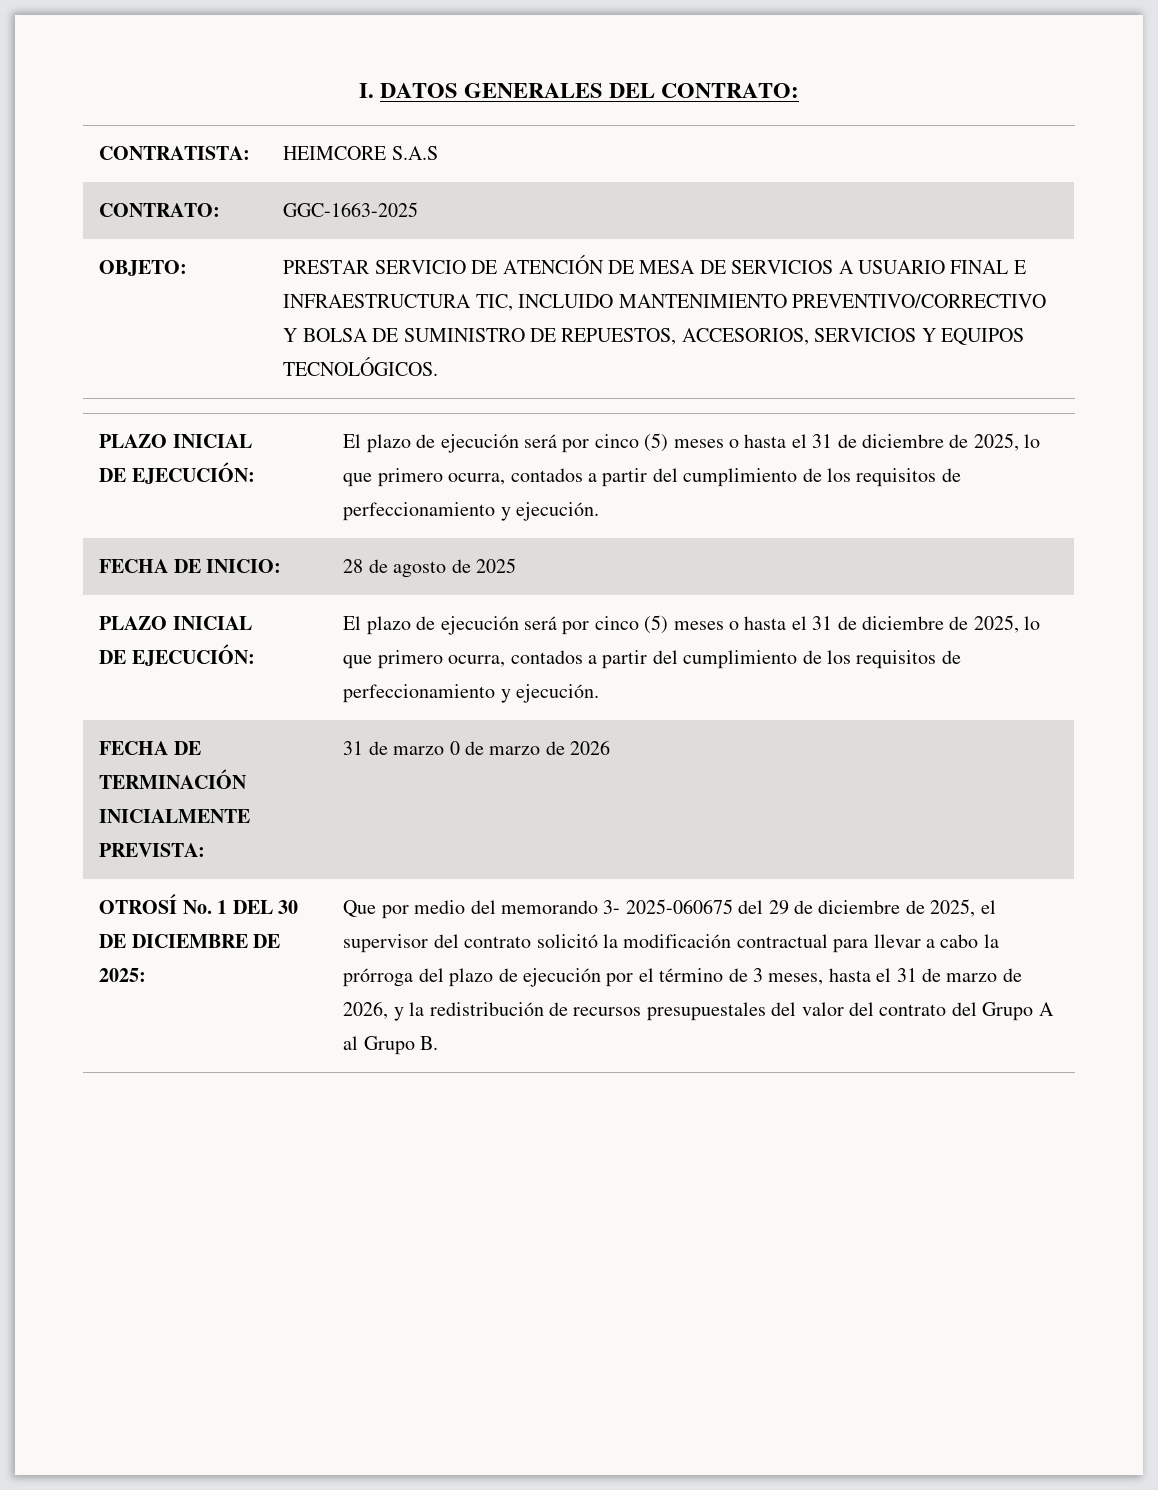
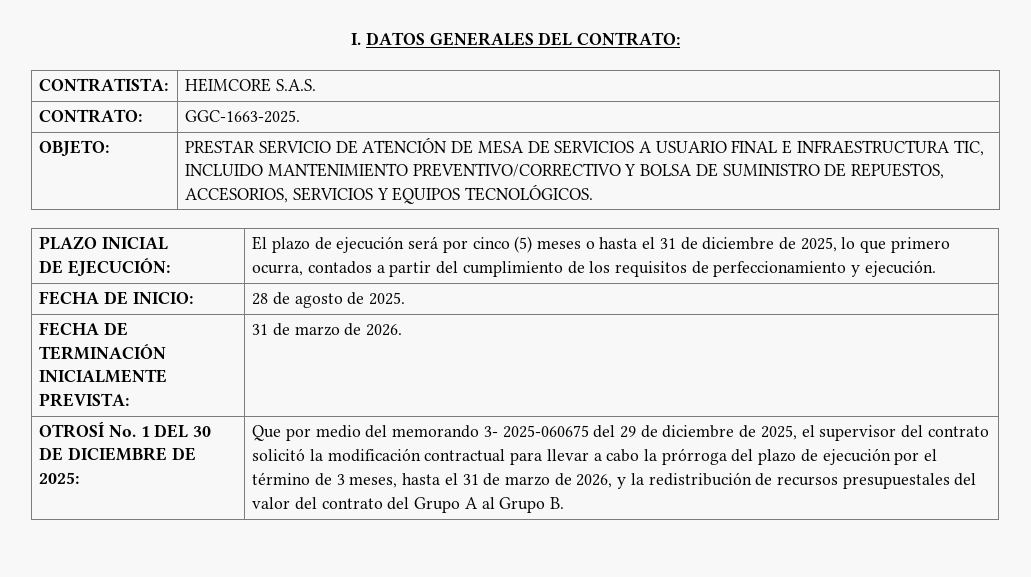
- CONTRATISTA: | HEIMCORE S.A.S
+ CONTRATISTA: | HEIMCORE S.A.S.
- CONTRATO: | GGC-1663-2025
+ CONTRATO: | GGC-1663-2025.
- FECHA DE INICIO: | 28 de agosto de 2025
- PLAZO INICIAL
- DE EJECUCIÓN: | El plazo de ejecución será por cinco (5) meses o hasta el 31 de diciembre de 2025, lo que primero ocurra, contados a partir del cumplimiento de los requisitos de perfeccionamiento y ejecución.
+ FECHA DE INICIO: | 28 de agosto de 2025.
- FECHA DE TERMINACIÓN INICIALMENTE PREVISTA: | 31 de marzo 0 de marzo de 2026
+ FECHA DE TERMINACIÓN INICIALMENTE PREVISTA: | 31 de marzo de 2026.

